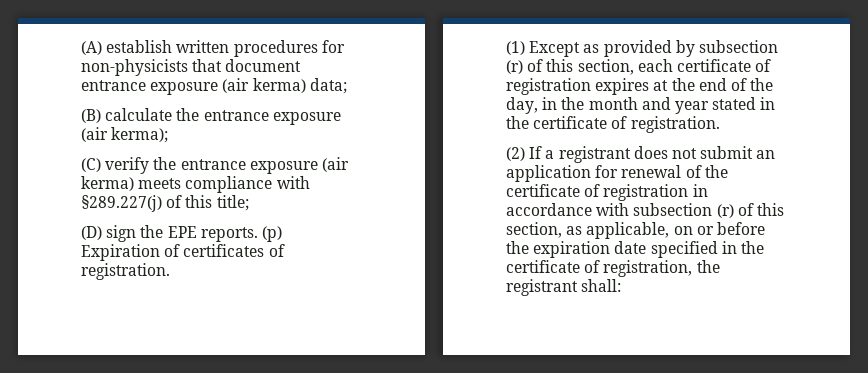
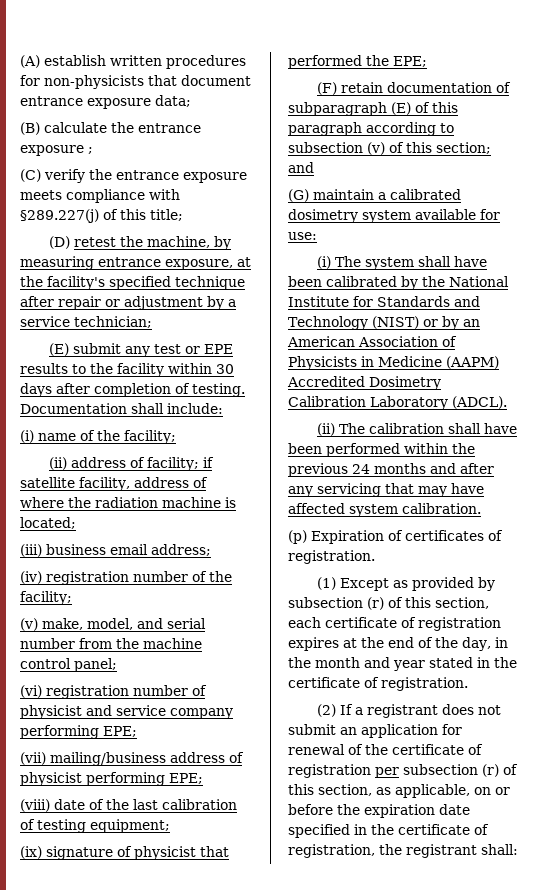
- (A) establish written procedures for non-physicists that document entrance exposure (air kerma) data;
+ (A) establish written procedures for non-physicists that document entrance exposure data;
- (B) calculate the entrance exposure (air kerma);
+ (B) calculate the entrance exposure ;
- (C) verify the entrance exposure (air kerma) meets compliance with §289.227(j) of this title;
+ (C) verify the entrance exposure meets compliance with §289.227(j) of this title;
- (D) sign the EPE reports. (p) Expiration of certificates of registration.
+ (D) retest the machine, by measuring entrance exposure, at the facility's specified technique after repair or adjustment by a service technician;
+ (E) submit any test or EPE results to the facility within 30 days after completion of testing. Documentation shall include:
+ (i) name of the facility;
+ (ii) address of facility; if satellite facility, address of where the radiation machine is located;
+ (iii) business email address;
+ (iv) registration number of the facility;
+ (v) make, model, and serial number from the machine control panel;
+ (vi) registration number of physicist and service company performing EPE;
+ (vii) mailing/business address of physicist performing EPE;
+ (viii) date of the last calibration of testing equipment;
+ (ix) signature of physicist that performed the EPE;
+ (F) retain documentation of subparagraph (E) of this paragraph according to subsection (v) of this section; and
+ (G) maintain a calibrated dosimetry system available for use:
+ (i) The system shall have been calibrated by the National Institute for Standards and Technology (NIST) or by an American Association of Physicists in Medicine (AAPM) Accredited Dosimetry Calibration Laboratory (ADCL).
+ (ii) The calibration shall have been performed within the previous 24 months and after any servicing that may have affected system calibration.
+ (p) Expiration of certificates of registration.
- (2) If a registrant does not submit an application for renewal of the certificate of registration in accordance with subsection (r) of this section, as applicable, on or before the expiration date specified in the certificate of registration, the registrant shall:
+ (2) If a registrant does not submit an application for renewal of the certificate of registration per subsection (r) of this section, as applicable, on or before the expiration date specified in the certificate of registration, the registrant shall:

